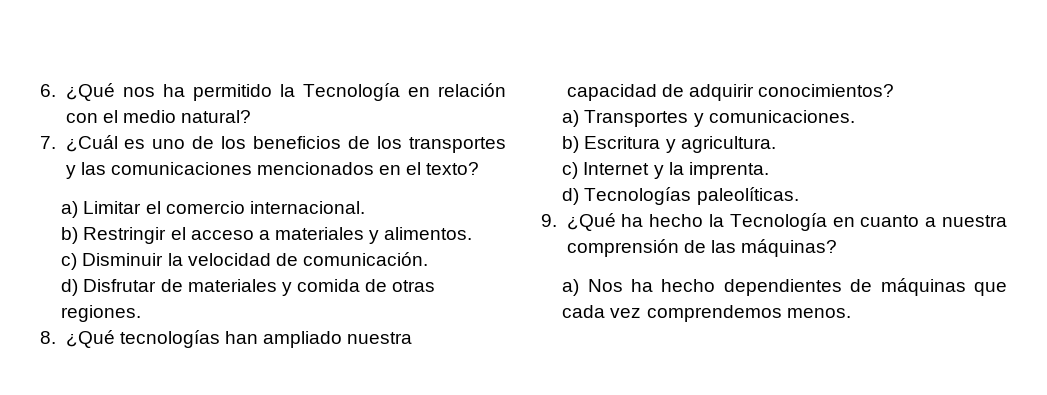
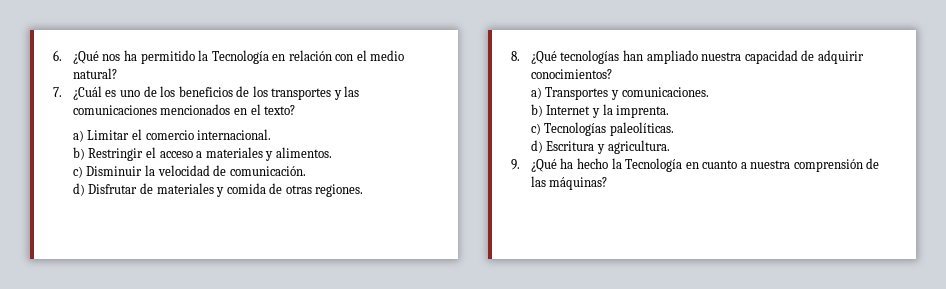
- b) Escritura y agricultura.
- c) Internet y la imprenta.
+ b) Internet y la imprenta.
- d) Tecnologías paleolíticas.
+ c) Tecnologías paleolíticas.
+ d) Escritura y agricultura.
- a) Nos ha hecho dependientes de máquinas que cada vez comprendemos menos.

